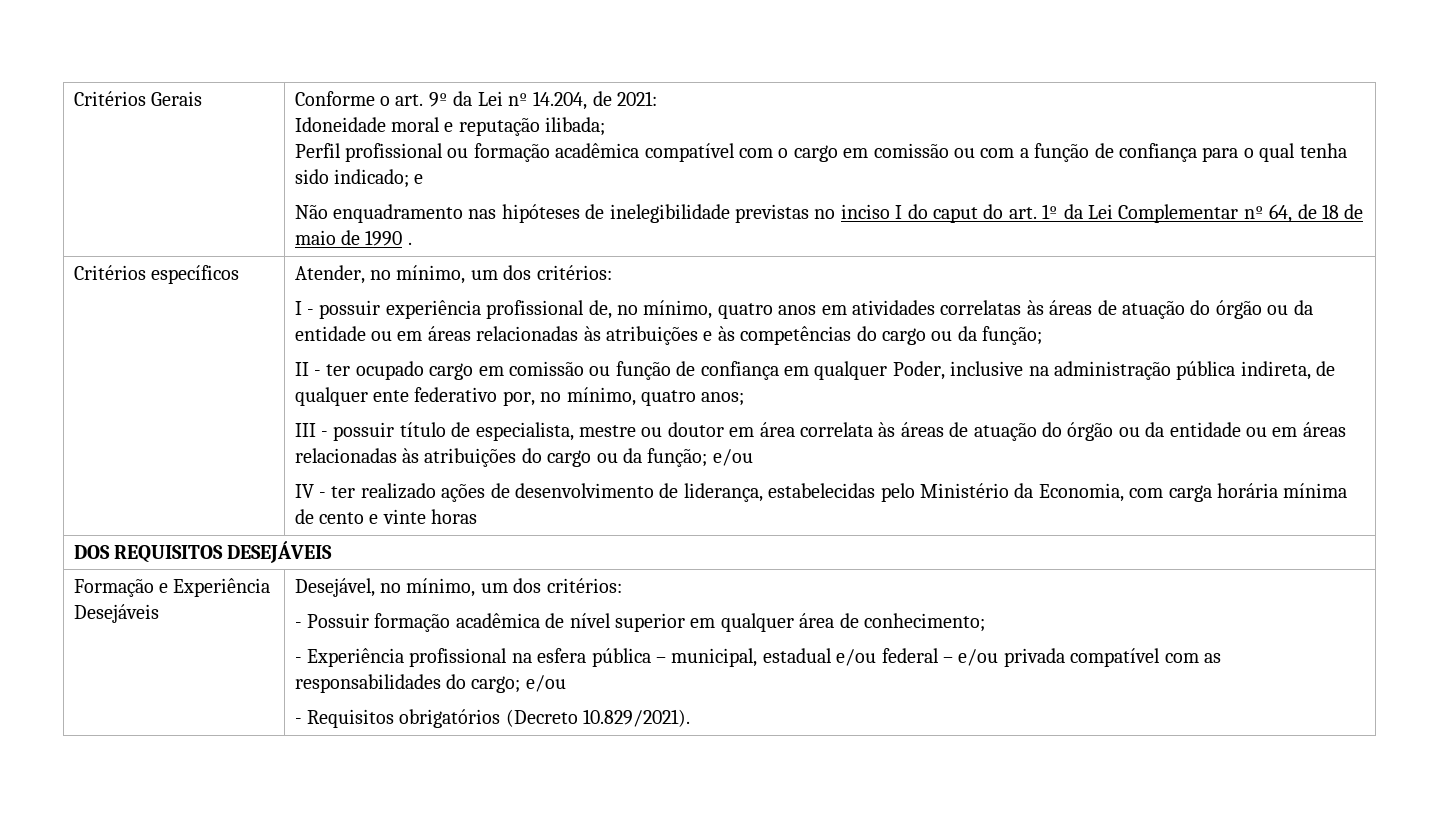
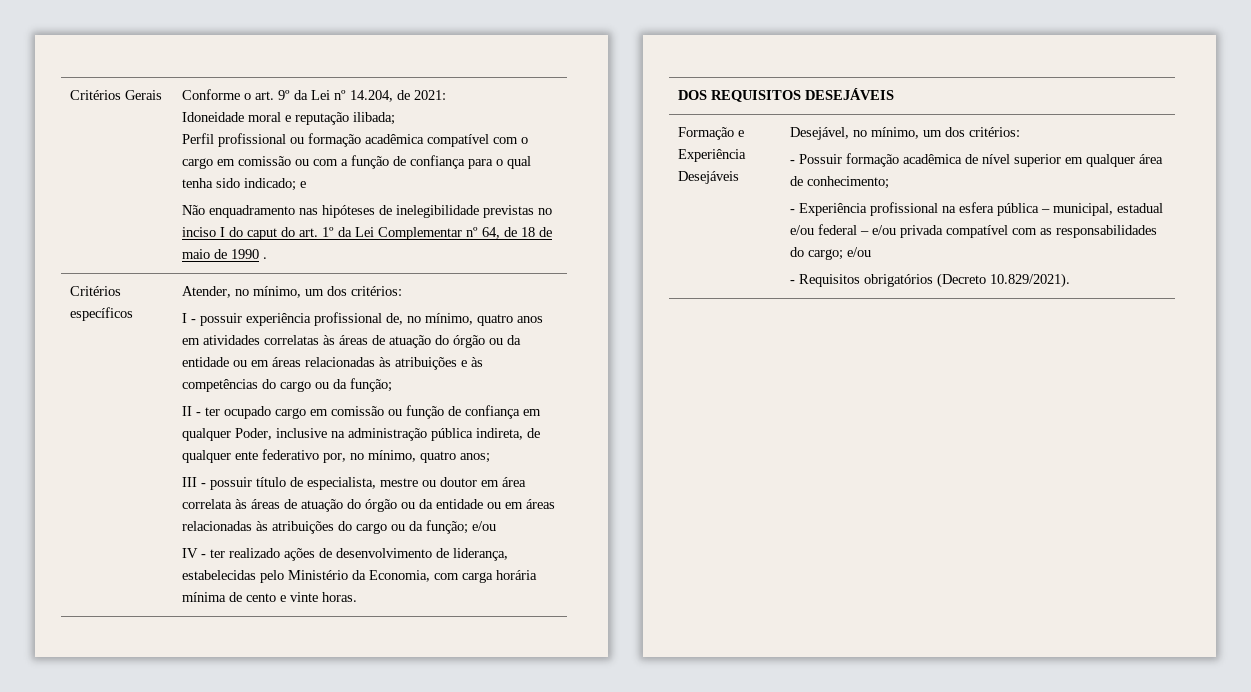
- IV - ter realizado ações de desenvolvimento de liderança, estabelecidas pelo Ministério da Economia, com carga horária mínima de cento e vinte horas
+ IV - ter realizado ações de desenvolvimento de liderança, estabelecidas pelo Ministério da Economia, com carga horária mínima de cento e vinte horas.

